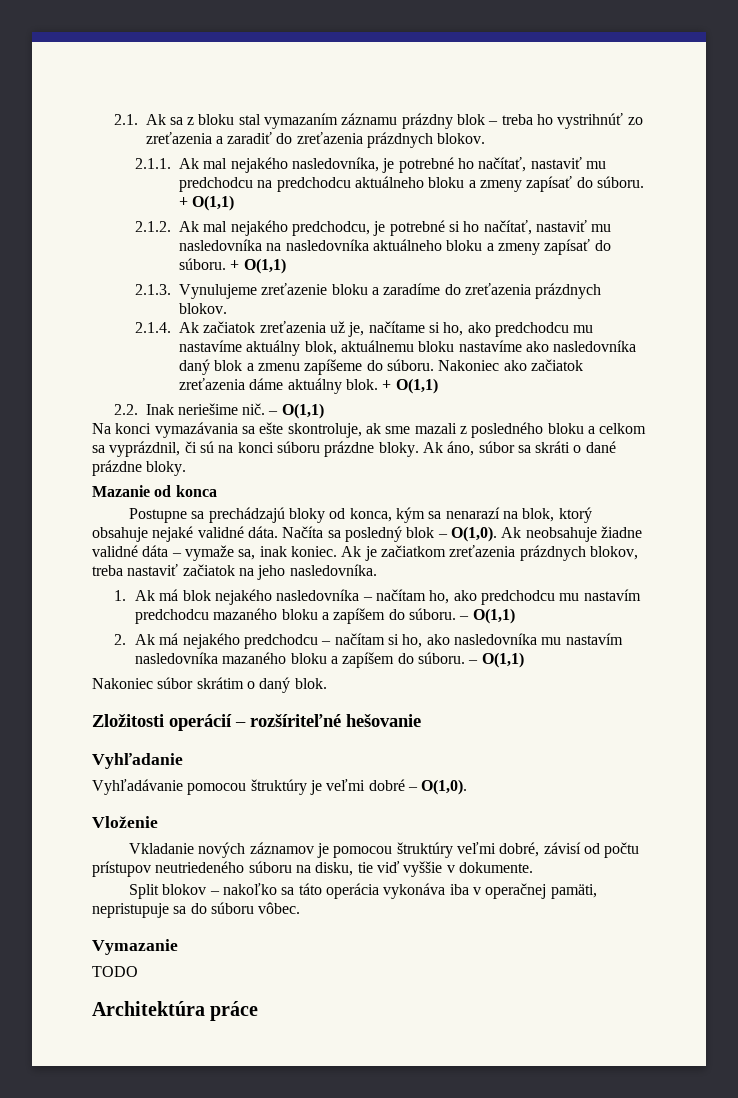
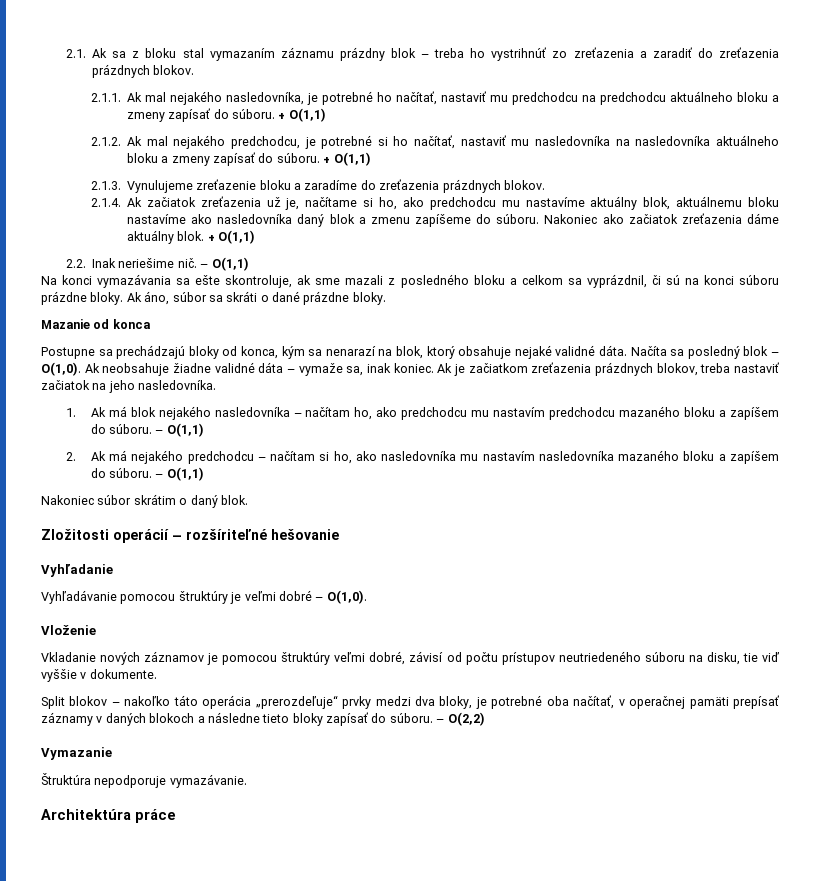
- Split blokov – nakoľko sa táto operácia vykonáva iba v operačnej pamäti, nepristupuje sa do súboru vôbec.
+ Split blokov – nakoľko táto operácia „prerozdeľuje“ prvky medzi dva bloky, je potrebné oba načítať, v operačnej pamäti prepísať záznamy v daných blokoch a následne tieto bloky zapísať do súboru. – O(2,2)
  Vymazanie
- TODO
+ Štruktúra nepodporuje vymazávanie.

